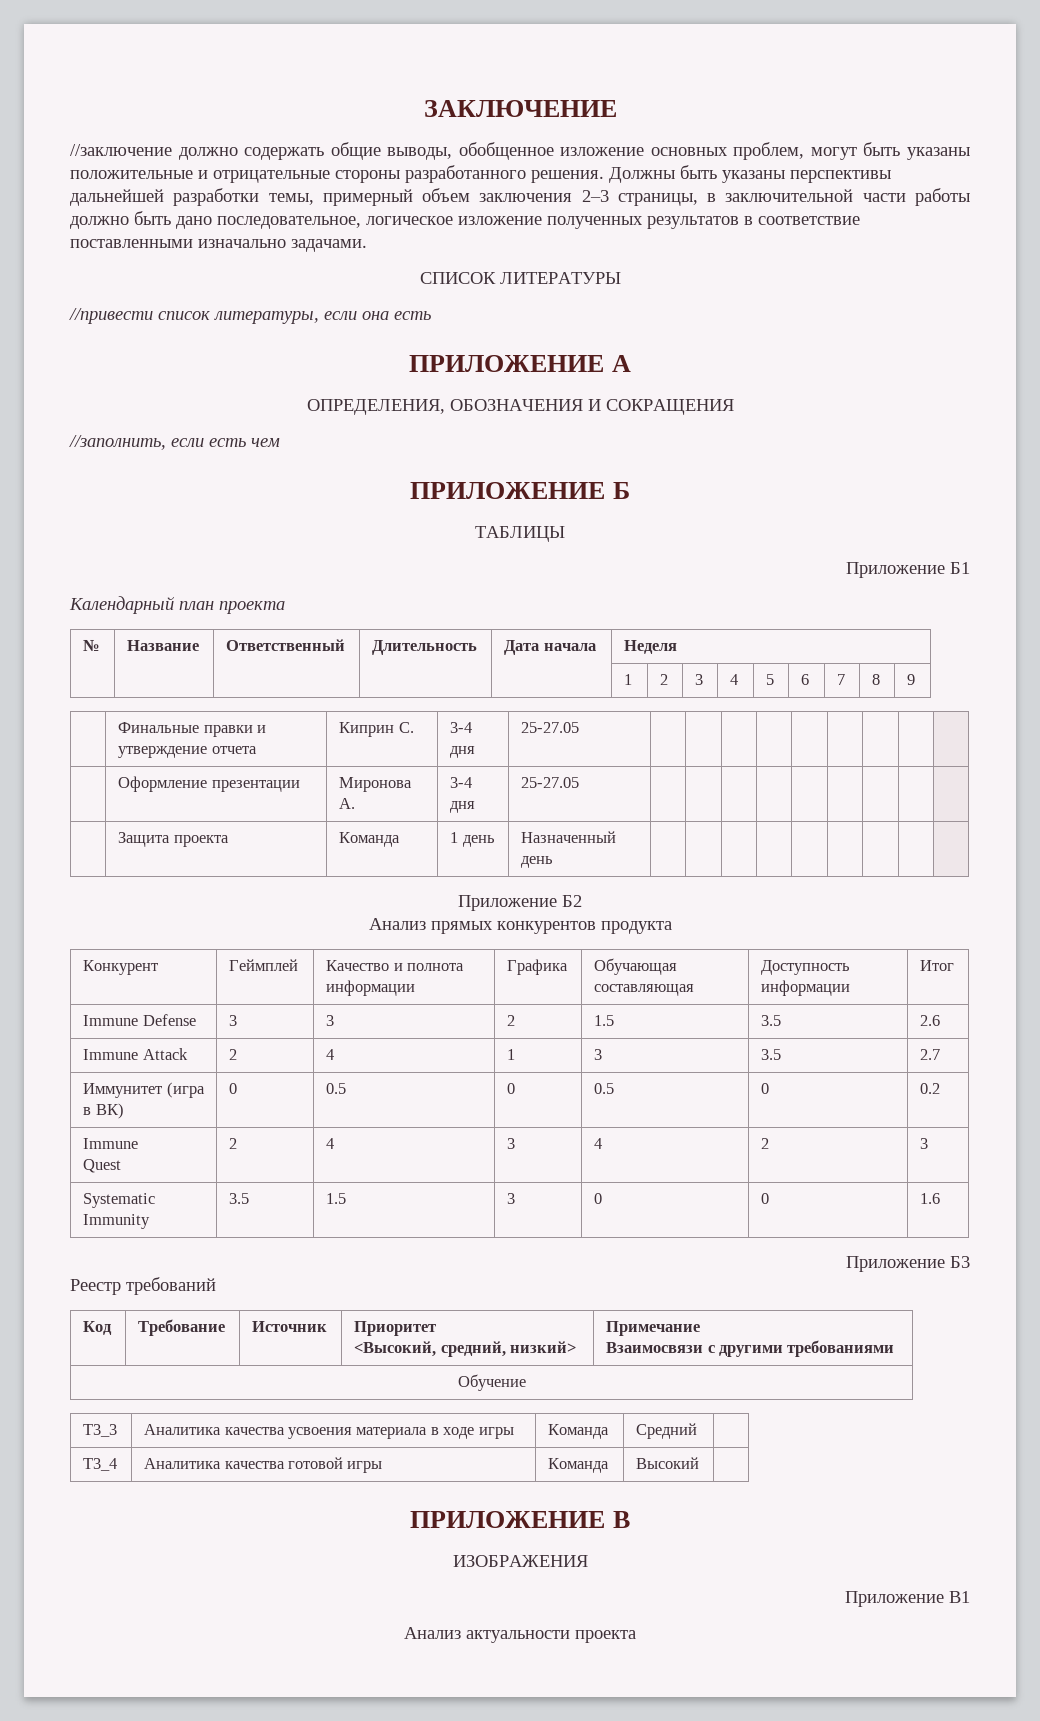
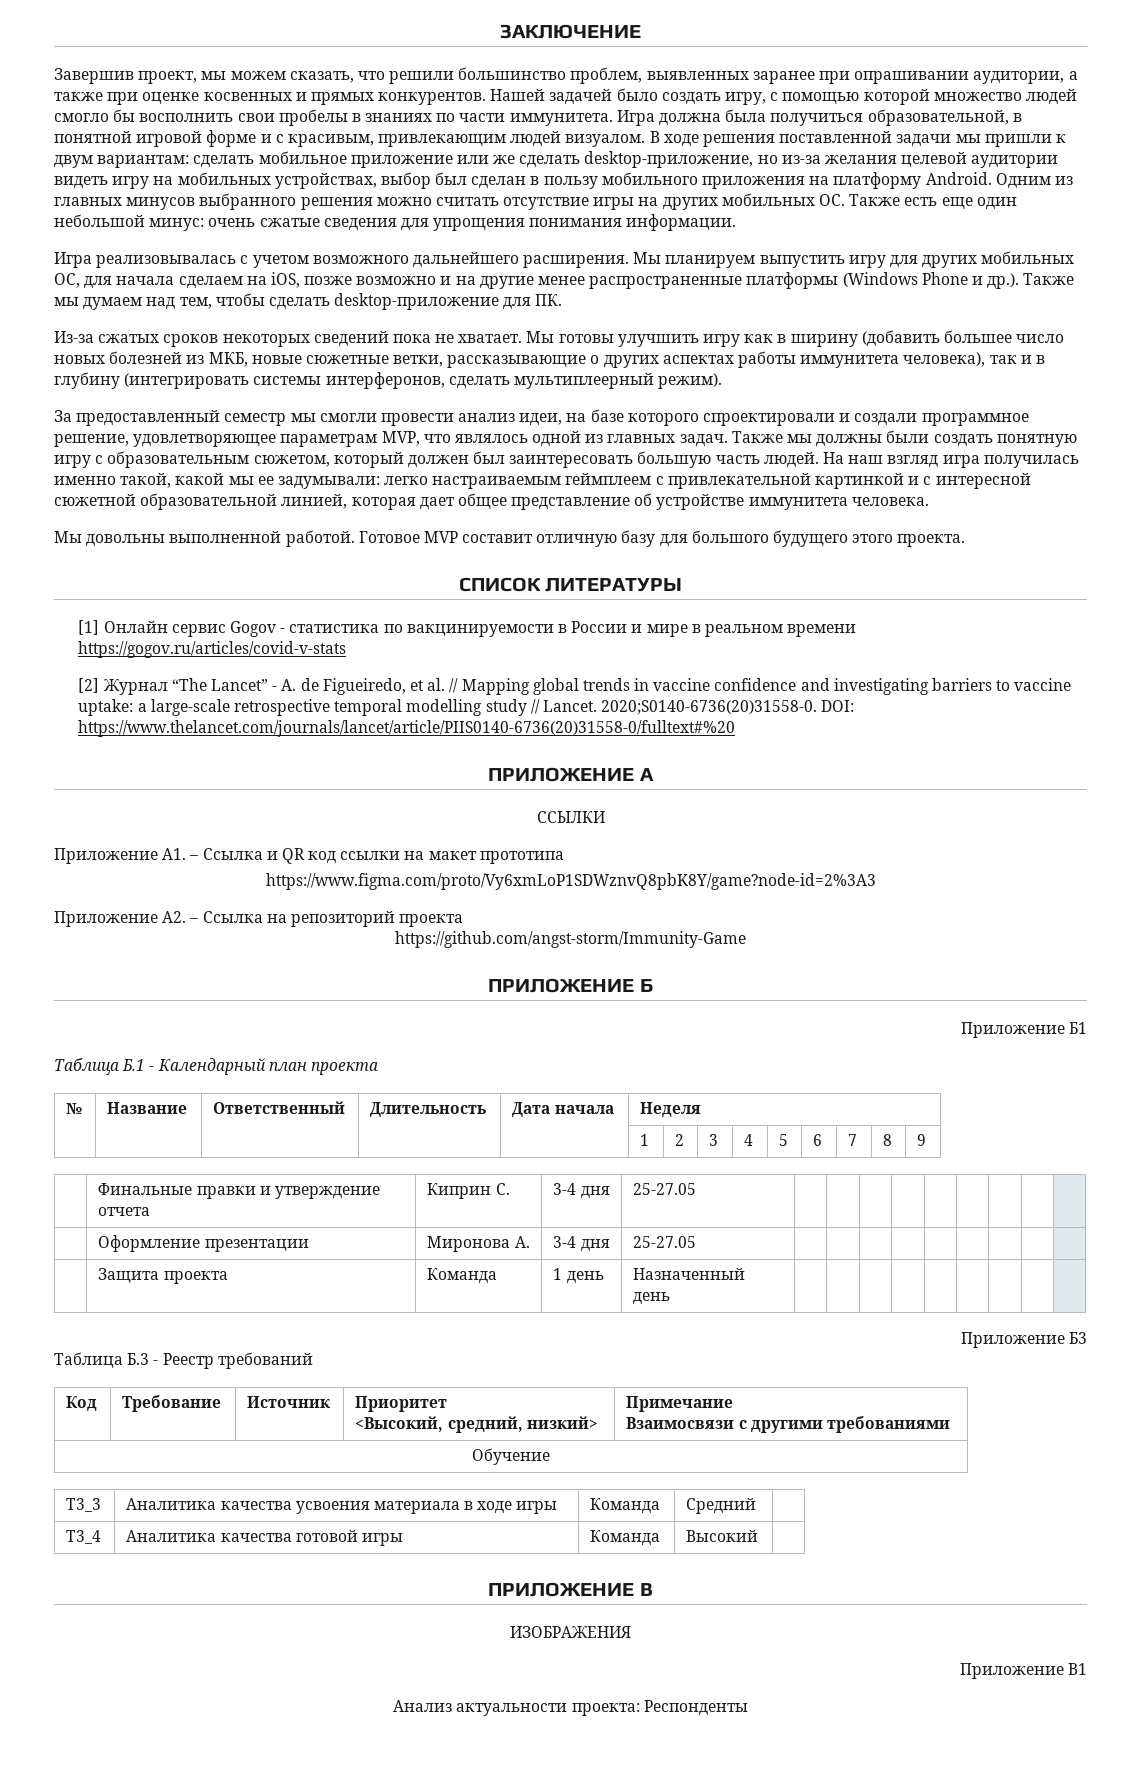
- //заключение должно содержать общие выводы, обобщенное изложение основных проблем, могут быть указаны положительные и отрицательные стороны разработанного решения. Должны быть указаны перспективы дальнейшей разработки темы, примерный объем заключения 2–3 страницы, в заключительной части работы должно быть дано последовательное, логическое изложение полученных результатов в соответствие поставленными изначально задачами.
+ Завершив проект, мы можем сказать, что решили большинство проблем, выявленных заранее при опрашивании аудитории, а также при оценке косвенных и прямых конкурентов. Нашей задачей было создать игру, с помощью которой множество людей смогло бы восполнить свои пробелы в знаниях по части иммунитета. Игра должна была получиться образовательной, в понятной игровой форме и с красивым, привлекающим людей визуалом. В ходе решения поставленной задачи мы пришли к двум вариантам: сделать мобильное приложение или же сделать desktop-приложение, но из-за желания целевой аудитории видеть игру на мобильных устройствах, выбор был сделан в пользу мобильного приложения на платформу Android. Одним из главных минусов выбранного решения можно считать отсутствие игры на других мобильных ОС. Также есть еще один небольшой минус: очень сжатые сведения для упрощения понимания информации.
+ Игра реализовывалась с учетом возможного дальнейшего расширения. Мы планируем выпустить игру для других мобильных ОС, для начала сделаем на iOS, позже возможно и на другие менее распространенные платформы (Windows Phone и др.). Также мы думаем над тем, чтобы сделать desktop-приложение для ПК.
+ Из-за сжатых сроков некоторых сведений пока не хватает. Мы готовы улучшить игру как в ширину (добавить большее число новых болезней из МКБ, новые сюжетные ветки, рассказывающие о других аспектах работы иммунитета человека), так и в глубину (интегрировать системы интерферонов, сделать мультиплеерный режим).
+ За предоставленный семестр мы смогли провести анализ идеи, на базе которого спроектировали и создали программное решение, удовлетворяющее параметрам MVP, что являлось одной из главных задач. Также мы должны были создать понятную игру с образовательным сюжетом, который должен был заинтересовать большую часть людей. На наш взгляд игра получилась именно такой, какой мы ее задумывали: легко настраиваемым геймплеем с привлекательной картинкой и с интересной сюжетной образовательной линией, которая дает общее представление об устройстве иммунитета человека.
+ Мы довольны выполненной работой. Готовое MVP составит отличную базу для большого будущего этого проекта.
  СПИСОК ЛИТЕРАТУРЫ
- //привести список литературы, если она есть
+ [1] Онлайн сервис Gogov - статистика по вакцинируемости в России и мире в реальном времени https://gogov.ru/articles/covid-v-stats
+ [2] Журнал “The Lancet” - A. de Figueiredo, et al. // Mapping global trends in vaccine confidence and investigating barriers to vaccine uptake: a large-scale retrospective temporal modelling study // Lancet. 2020;S0140-6736(20)31558-0. DOI: https://www.thelancet.com/journals/lancet/article/PIIS0140-6736(20)31558-0/fulltext#%20
  ПРИЛОЖЕНИЕ А
- ОПРЕДЕЛЕНИЯ, ОБОЗНАЧЕНИЯ И СОКРАЩЕНИЯ
- //заполнить, если есть чем
+ ССЫЛКИ
+ Приложение А1. – Ссылка и QR код ссылки на макет прототипа
+ https://www.figma.com/proto/Vy6xmLoP1SDWznvQ8pbK8Y/game?node-id=2%3A3
+ Приложение А2. – Ссылка на репозиторий проекта
+ https://github.com/angst-storm/Immunity-Game
- ТАБЛИЦЫ
- Календарный план проекта
+ Таблица Б.1 - Календарный план проекта
- Приложение Б2
- Анализ прямых конкурентов продукта
- Конкурент | Геймплей | Качество и полнота информации | Графика | Обучающая составляющая | Доступность информации | Итог
- Immune Defense | 3 | 3 | 2 | 1.5 | 3.5 | 2.6
- Immune Attack | 2 | 4 | 1 | 3 | 3.5 | 2.7
- Иммунитет (игра в ВК) | 0 | 0.5 | 0 | 0.5 | 0 | 0.2
- Immune
- Quest | 2 | 4 | 3 | 4 | 2 | 3
- Systematic Immunity | 3.5 | 1.5 | 3 | 0 | 0 | 1.6
- Реестр требований
+ Таблица Б.3 - Реестр требований
- Анализ актуальности проекта
+ Анализ актуальности проекта: Респонденты

